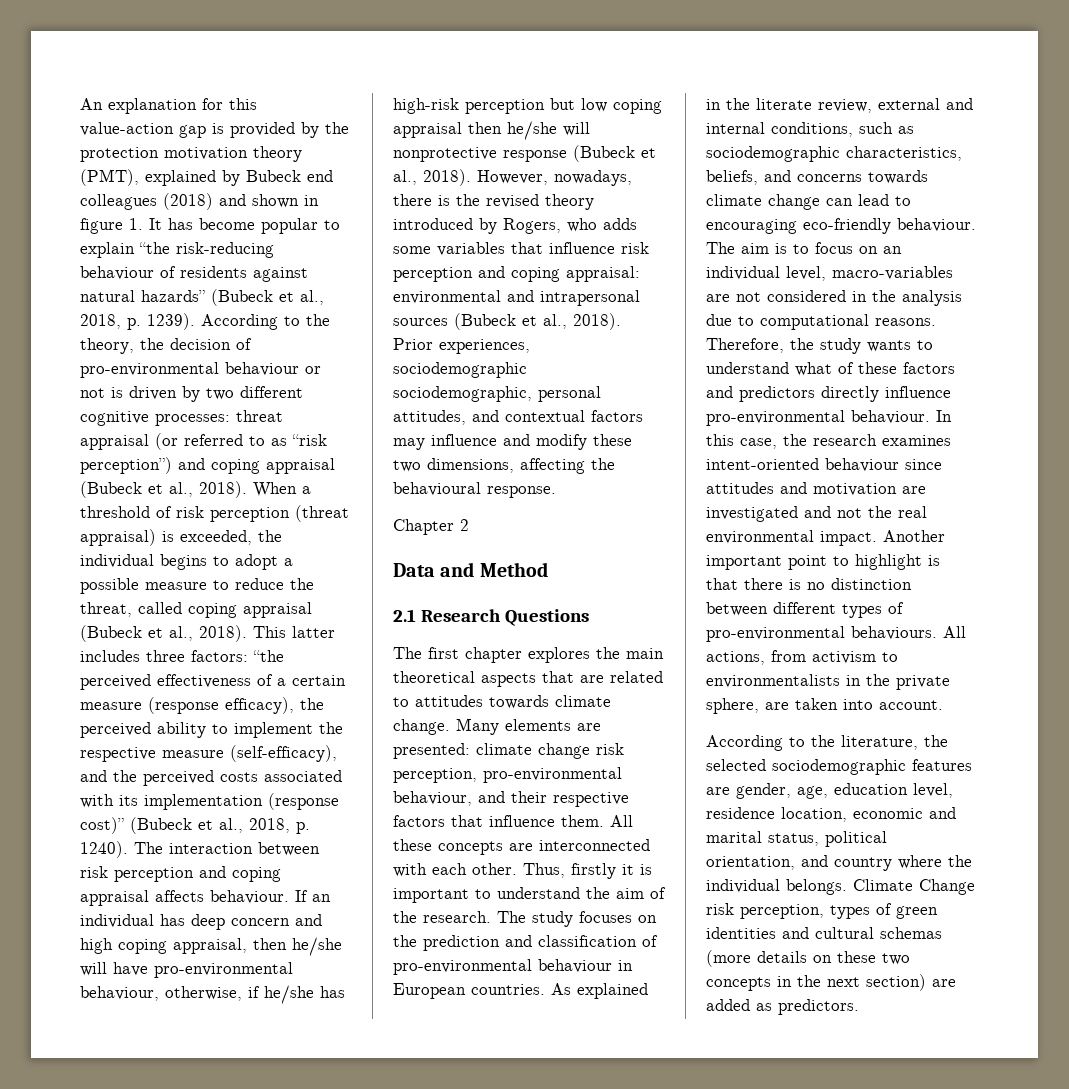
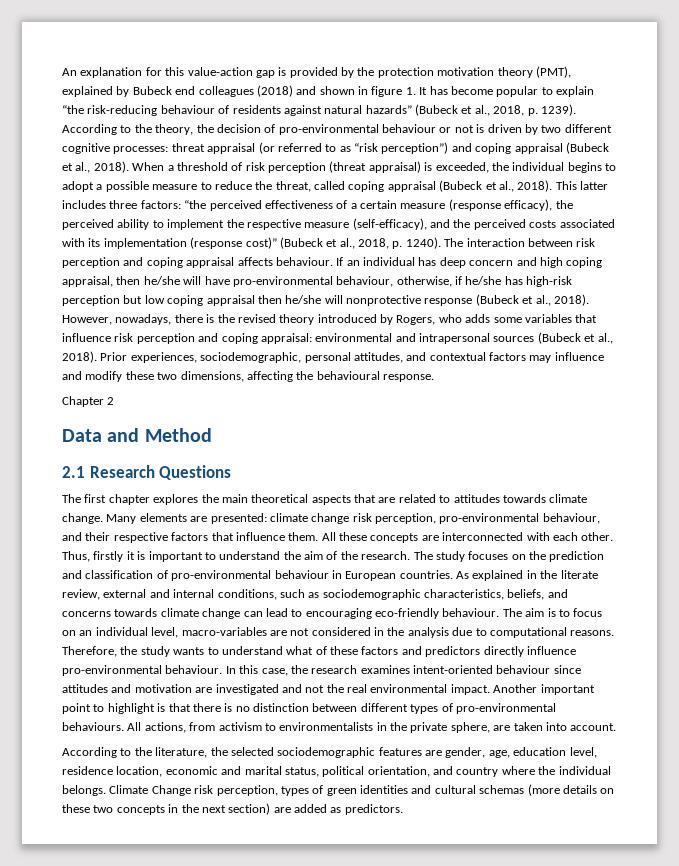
- Prior experiences, sociodemographic sociodemographic, personal attitudes, and contextual factors may influence and modify these two dimensions, affecting the behavioural response.
+ Prior experiences, sociodemographic, personal attitudes, and contextual factors may influence and modify these two dimensions, affecting the behavioural response.

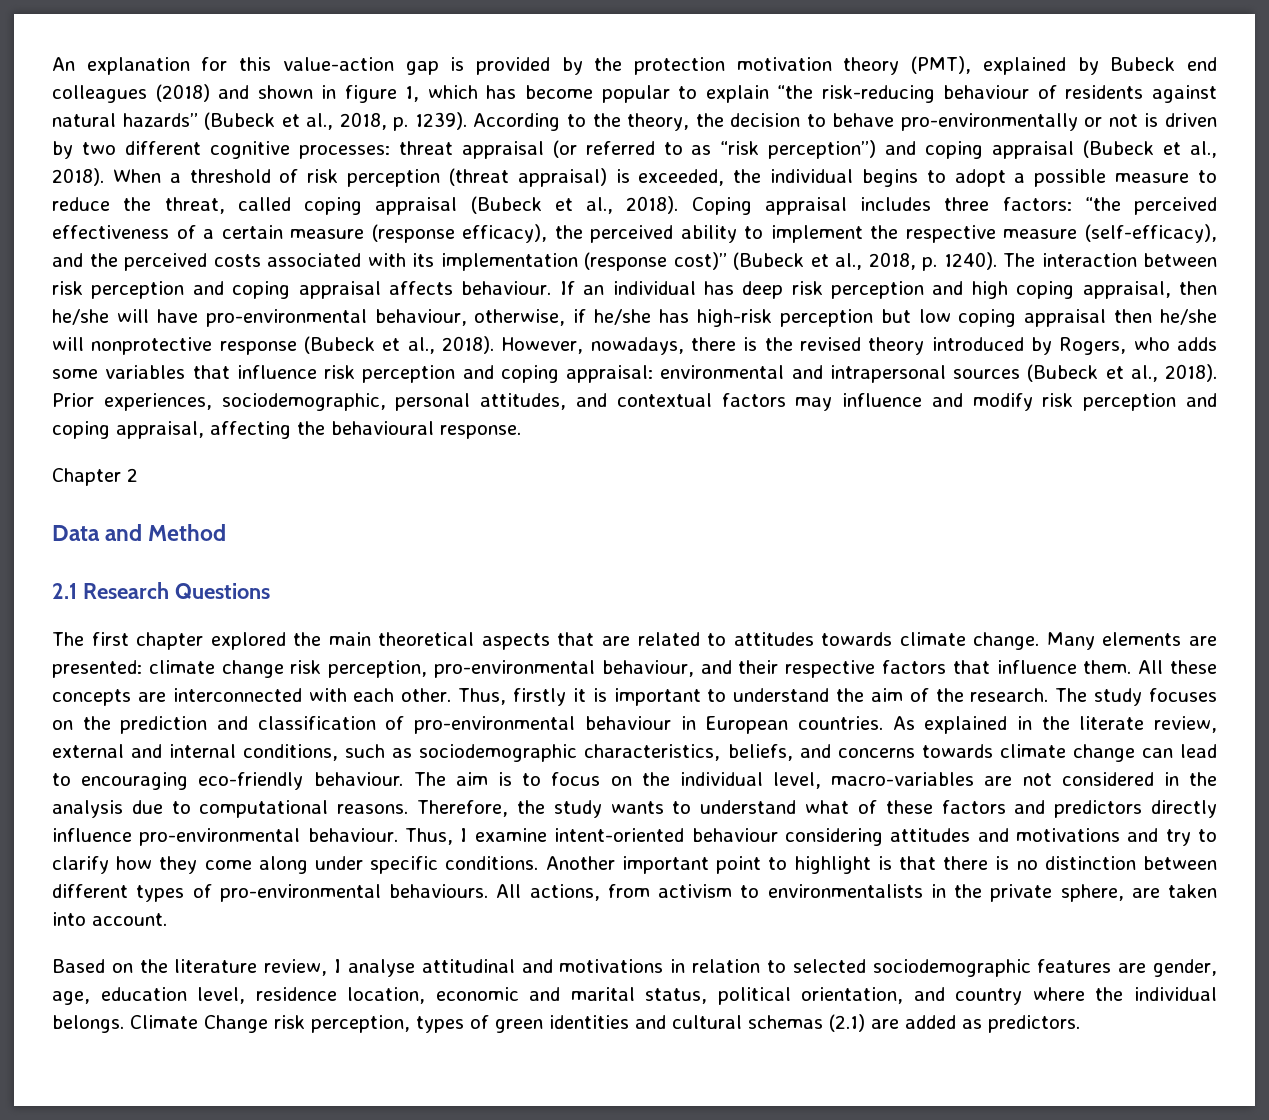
- An explanation for this value-action gap is provided by the protection motivation theory (PMT), explained by Bubeck end colleagues (2018) and shown in figure 1. It has become popular to explain “the risk-reducing behaviour of residents against natural hazards” (Bubeck et al., 2018, p. 1239).
+ An explanation for this value-action gap is provided by the protection motivation theory (PMT), explained by Bubeck end colleagues (2018) and shown in figure 1, which has become popular to explain “the risk-reducing behaviour of residents against natural hazards” (Bubeck et al., 2018, p. 1239).
- According to the theory, the decision of pro-environmental behaviour or not is driven by two different cognitive processes: threat appraisal (or referred to as “risk perception”) and coping appraisal (Bubeck et al., 2018).
+ According to the theory, the decision to behave pro-environmentally or not is driven by two different cognitive processes: threat appraisal (or referred to as “risk perception”) and coping appraisal (Bubeck et al., 2018).
- This latter includes three factors: “the perceived effectiveness of a certain measure (response efficacy), the perceived ability to implement the respective measure (self-efficacy), and the perceived costs associated with its implementation (response cost)” (Bubeck et al., 2018, p. 1240).
+ Coping appraisal includes three factors: “the perceived effectiveness of a certain measure (response efficacy), the perceived ability to implement the respective measure (self-efficacy), and the perceived costs associated with its implementation (response cost)” (Bubeck et al., 2018, p. 1240).
- If an individual has deep concern and high coping appraisal, then he/she will have pro-environmental behaviour, otherwise, if he/she has high-risk perception but low coping appraisal then he/she will nonprotective response (Bubeck et al., 2018).
+ If an individual has deep risk perception and high coping appraisal, then he/she will have pro-environmental behaviour, otherwise, if he/she has high-risk perception but low coping appraisal then he/she will nonprotective response (Bubeck et al., 2018).
- Prior experiences, sociodemographic, personal attitudes, and contextual factors may influence and modify these two dimensions, affecting the behavioural response.
+ Prior experiences, sociodemographic, personal attitudes, and contextual factors may influence and modify risk perception and coping appraisal, affecting the behavioural response.
- The first chapter explores the main theoretical aspects that are related to attitudes towards climate change.
+ The first chapter explored the main theoretical aspects that are related to attitudes towards climate change.
- The aim is to focus on an individual level, macro-variables are not considered in the analysis due to computational reasons.
+ The aim is to focus on the individual level, macro-variables are not considered in the analysis due to computational reasons.
- In this case, the research examines intent-oriented behaviour since attitudes and motivation are investigated and not the real environmental impact.
+ Thus, I examine intent-oriented behaviour considering attitudes and motivations and try to clarify how they come along under specific conditions.
- According to the literature, the selected sociodemographic features are gender, age, education level, residence location, economic and marital status, political orientation, and country where the individual belongs.
+ Based on the literature review, I analyse attitudinal and motivations in relation to selected sociodemographic features are gender, age, education level, residence location, economic and marital status, political orientation, and country where the individual belongs.
- Climate Change risk perception, types of green identities and cultural schemas (more details on these two concepts in the next section) are added as predictors.
+ Climate Change risk perception, types of green identities and cultural schemas (2.1) are added as predictors.

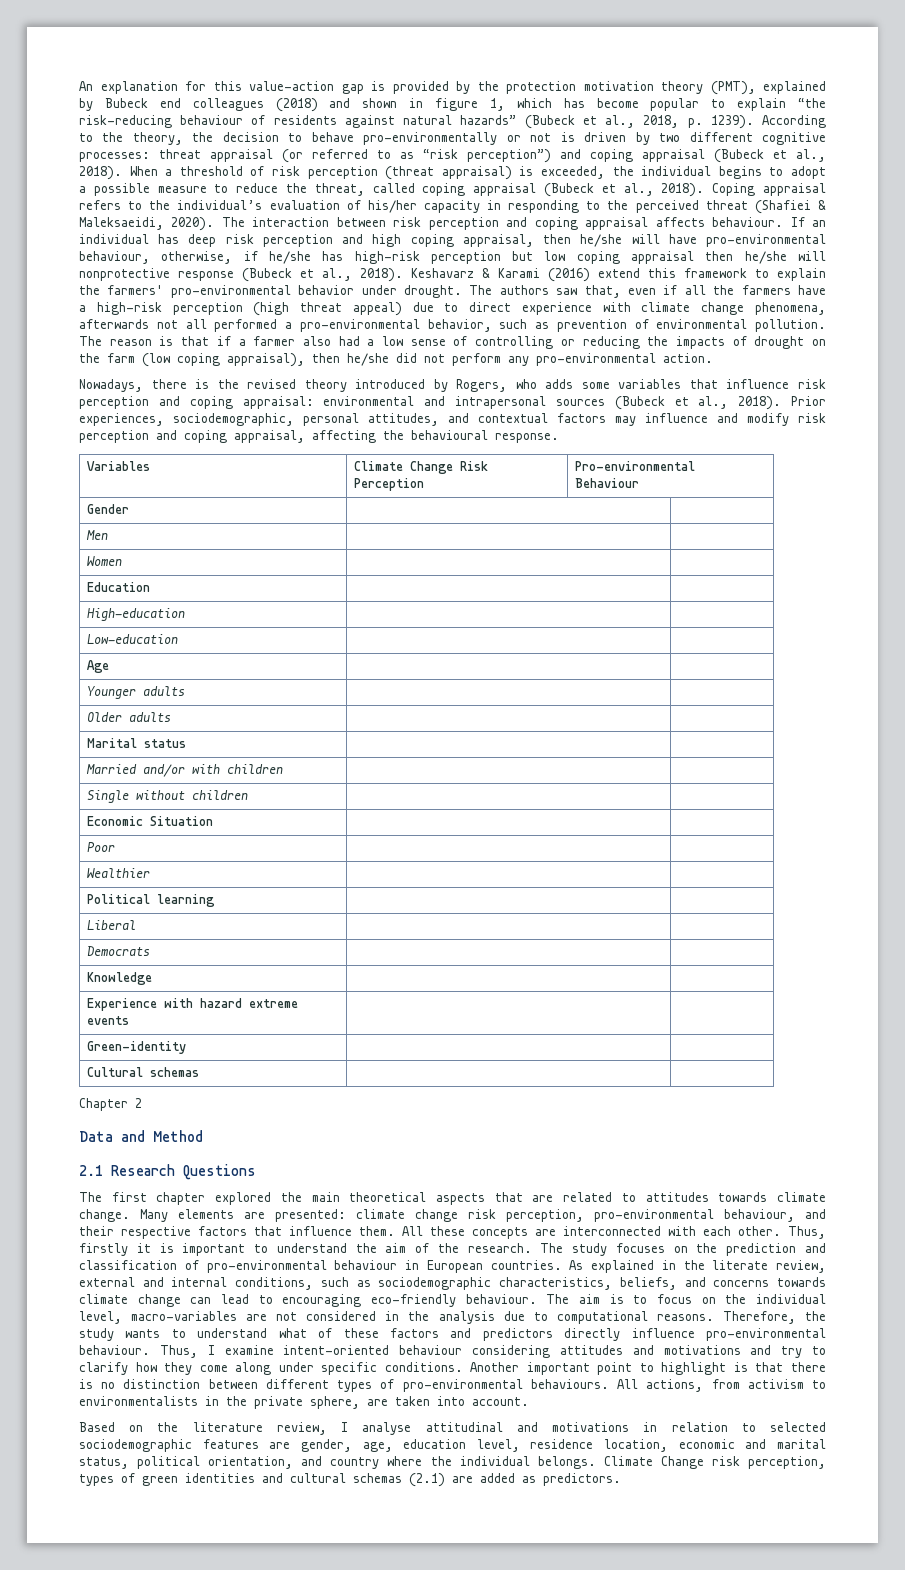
- Coping appraisal includes three factors: “the perceived effectiveness of a certain measure (response efficacy), the perceived ability to implement the respective measure (self-efficacy), and the perceived costs associated with its implementation (response cost)” (Bubeck et al., 2018, p. 1240).
+ Coping appraisal refers to the individual’s evaluation of his/her capacity in responding to the perceived threat (Shafiei & Maleksaeidi, 2020).
- However, nowadays, there is the revised theory introduced by Rogers, who adds some variables that influence risk perception and coping appraisal: environmental and intrapersonal sources (Bubeck et al., 2018).
+ Keshavarz & Karami (2016) extend this framework to explain the farmers' pro-environmental behavior under drought. The authors saw that, even if all the farmers have a high-risk perception (high threat appeal) due to direct experience with climate change phenomena, afterwards not all performed a pro-environmental behavior, such as prevention of environmental pollution. The reason is that if a farmer also had a low sense of controlling or reducing the impacts of drought on the farm (low coping appraisal), then he/she did not perform any pro-environmental action.
+ Nowadays, there is the revised theory introduced by Rogers, who adds some variables that influence risk perception and coping appraisal: environmental and intrapersonal sources (Bubeck et al., 2018).
+ Variables | Climate Change Risk Perception | Pro-environmental Behaviour
+ Gender | |
+ Men | |
+ Women | |
+ Education | |
+ High-education | |
+ Low-education | |
+ Age | |
+ Younger adults | |
+ Older adults | |
+ Marital status | |
+ Married and/or with children | |
+ Single without children | |
+ Economic Situation | |
+ Poor | |
+ Wealthier | |
+ Political learning | |
+ Liberal | |
+ Democrats | |
+ Knowledge | |
+ Experience with hazard extreme events | |
+ Green-identity | |
+ Cultural schemas | |

